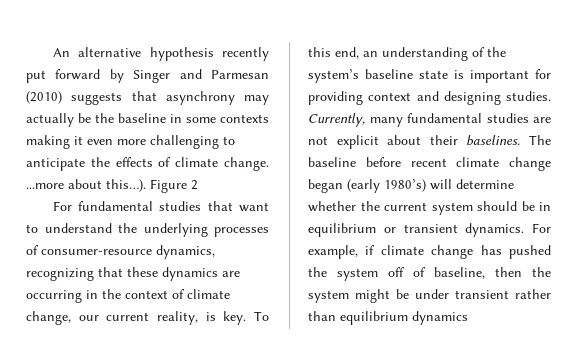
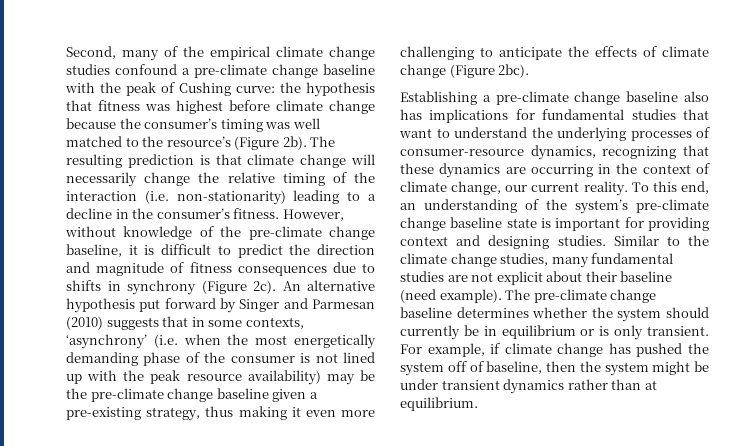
+ Second, many of the empirical climate change studies confound a pre-climate change baseline with the peak of Cushing curve: the hypothesis that fitness was highest before climate change because the consumer’s timing was well matched to the resource’s (Figure 2b). The resulting prediction is that climate change will necessarily change the relative timing of the interaction (i.e. non-stationarity) leading to a decline in the consumer’s fitness. However, without knowledge of the pre-climate change baseline, it is difficult to predict the direction and magnitude of fitness consequences due to shifts in synchrony (Figure 2c).
- An alternative hypothesis recently put forward by Singer and Parmesan (2010) suggests that asynchrony may actually be the baseline in some contexts making it even more challenging to anticipate the effects of climate change. ...more about this…). Figure 2
- For fundamental studies that want to understand the underlying processes of consumer-resource dynamics, recognizing that these dynamics are occurring in the context of climate change, our current reality, is key.
+ An alternative hypothesis put forward by Singer and Parmesan (2010) suggests that in some contexts, ‘asynchrony’ (i.e. when the most energetically demanding phase of the consumer is not lined up with the peak resource availability) may be the pre-climate change baseline given a pre-existing strategy, thus making it even more challenging to anticipate the effects of climate change (Figure 2bc).
+ Establishing a pre-climate change baseline also has implications for fundamental studies that want to understand the underlying processes of consumer-resource dynamics, recognizing that these dynamics are occurring in the context of climate change, our current reality.
- To this end, an understanding of the system’s baseline state is important for providing context and designing studies.
+ To this end, an understanding of the system’s pre-climate change baseline state is important for providing context and designing studies.
- Currently, many fundamental studies are not explicit about their baselines. The baseline before recent climate change began (early 1980’s) will determine whether the current system should be in equilibrium or transient dynamics.
+ Similar to the climate change studies, many fundamental studies are not explicit about their baseline (need example). The pre-climate change baseline determines whether the system should currently be in equilibrium or is only transient.
- For example, if climate change has pushed the system off of baseline, then the system might be under transient rather than equilibrium dynamics
+ For example, if climate change has pushed the system off of baseline, then the system might be under transient dynamics rather than at equilibrium.

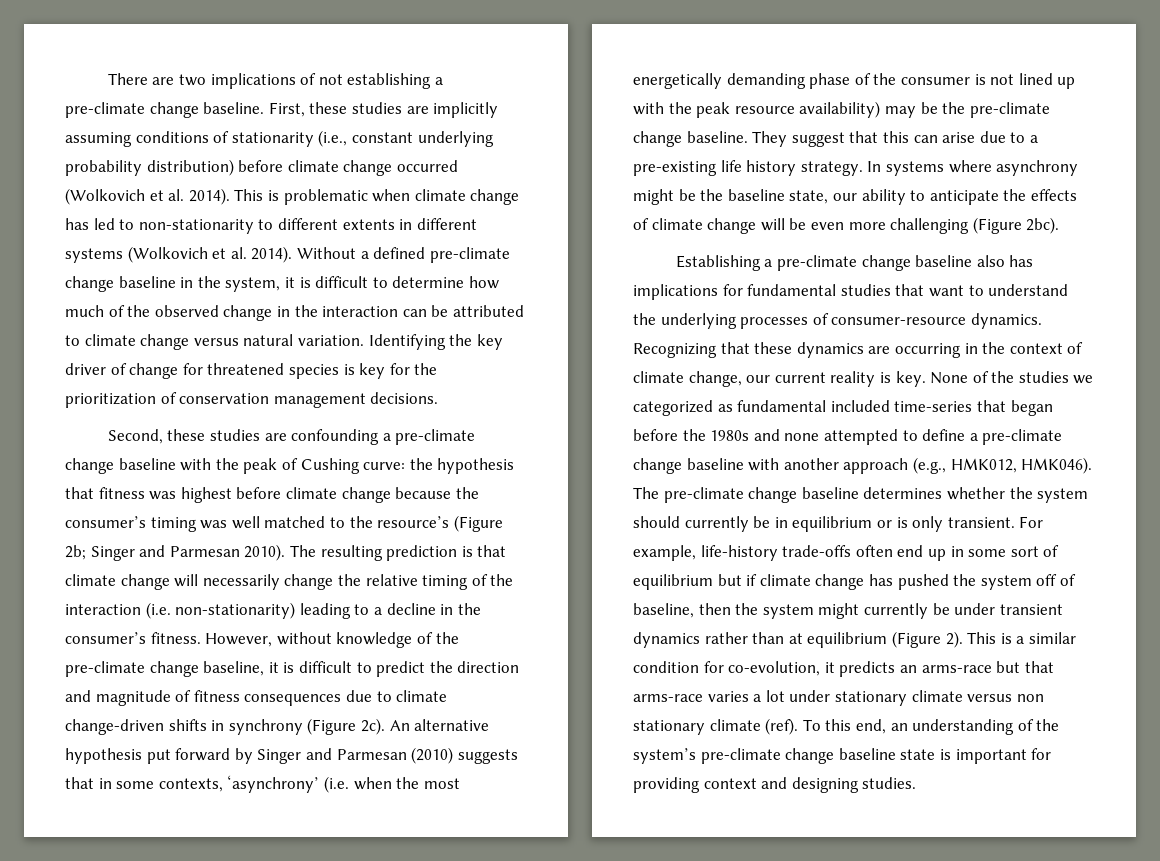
- Second, many of the empirical climate change studies confound a pre-climate change baseline with the peak of Cushing curve: the hypothesis that fitness was highest before climate change because the consumer’s timing was well matched to the resource’s (Figure 2b).
+ There are two implications of not establishing a pre-climate change baseline. First, these studies are implicitly assuming conditions of stationarity (i.e., constant underlying probability distribution) before climate change occurred (Wolkovich et al. 2014). This is problematic when climate change has led to non-stationarity to different extents in different systems (Wolkovich et al. 2014). Without a defined pre-climate change baseline in the system, it is difficult to determine how much of the observed change in the interaction can be attributed to climate change versus natural variation. Identifying the key driver of change for threatened species is key for the prioritization of conservation management decisions.
+ Second, these studies are confounding a pre-climate change baseline with the peak of Cushing curve: the hypothesis that fitness was highest before climate change because the consumer’s timing was well matched to the resource’s (Figure 2b; Singer and Parmesan 2010).
- However, without knowledge of the pre-climate change baseline, it is difficult to predict the direction and magnitude of fitness consequences due to shifts in synchrony (Figure 2c).
+ However, without knowledge of the pre-climate change baseline, it is difficult to predict the direction and magnitude of fitness consequences due to climate change-driven shifts in synchrony (Figure 2c).
- An alternative hypothesis put forward by Singer and Parmesan (2010) suggests that in some contexts, ‘asynchrony’ (i.e. when the most energetically demanding phase of the consumer is not lined up with the peak resource availability) may be the pre-climate change baseline given a pre-existing strategy, thus making it even more challenging to anticipate the effects of climate change (Figure 2bc).
+ An alternative hypothesis put forward by Singer and Parmesan (2010) suggests that in some contexts, ‘asynchrony’ (i.e. when the most energetically demanding phase of the consumer is not lined up with the peak resource availability) may be the pre-climate change baseline. They suggest that this can arise due to a pre-existing life history strategy. In systems where asynchrony might be the baseline state, our ability to anticipate the effects of climate change will be even more challenging (Figure 2bc).
- Establishing a pre-climate change baseline also has implications for fundamental studies that want to understand the underlying processes of consumer-resource dynamics, recognizing that these dynamics are occurring in the context of climate change, our current reality.
+ Establishing a pre-climate change baseline also has implications for fundamental studies that want to understand the underlying processes of consumer-resource dynamics. Recognizing that these dynamics are occurring in the context of climate change, our current reality is key. None of the studies we categorized as fundamental included time-series that began before the 1980s and none attempted to define a pre-climate change baseline with another approach (e.g., HMK012, HMK046). The pre-climate change baseline determines whether the system should currently be in equilibrium or is only transient. For example, life-history trade-offs often end up in some sort of equilibrium but if climate change has pushed the system off of baseline, then the system might currently be under transient dynamics rather than at equilibrium (Figure 2). This is a similar condition for co-evolution, it predicts an arms-race but that arms-race varies a lot under stationary climate versus non stationary climate (ref).
- Similar to the climate change studies, many fundamental studies are not explicit about their baseline (need example). The pre-climate change baseline determines whether the system should currently be in equilibrium or is only transient. For example, if climate change has pushed the system off of baseline, then the system might be under transient dynamics rather than at equilibrium.

